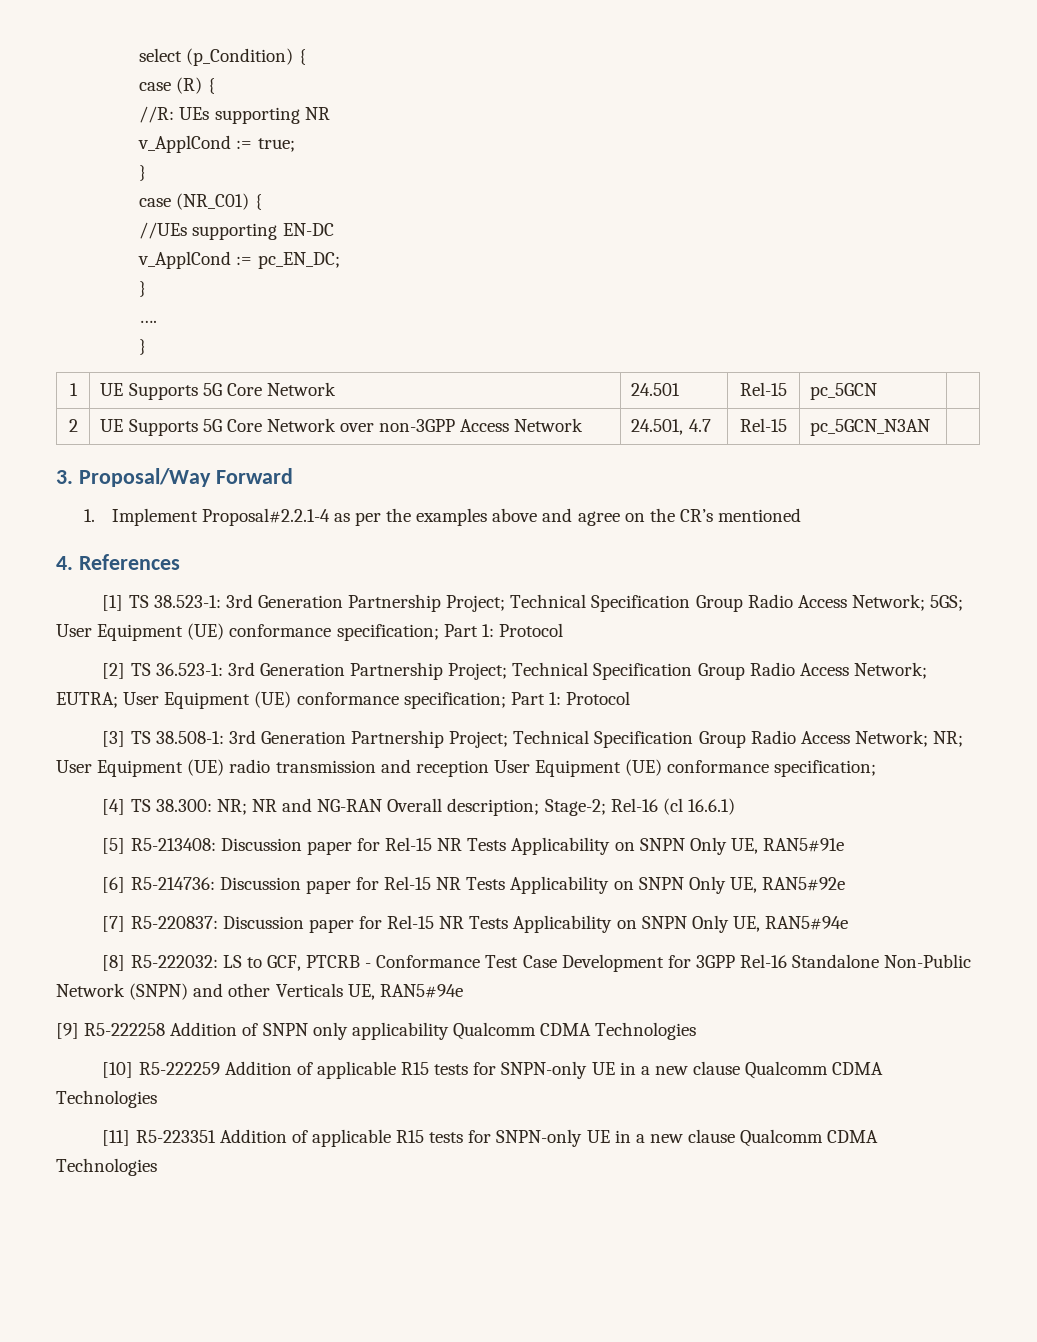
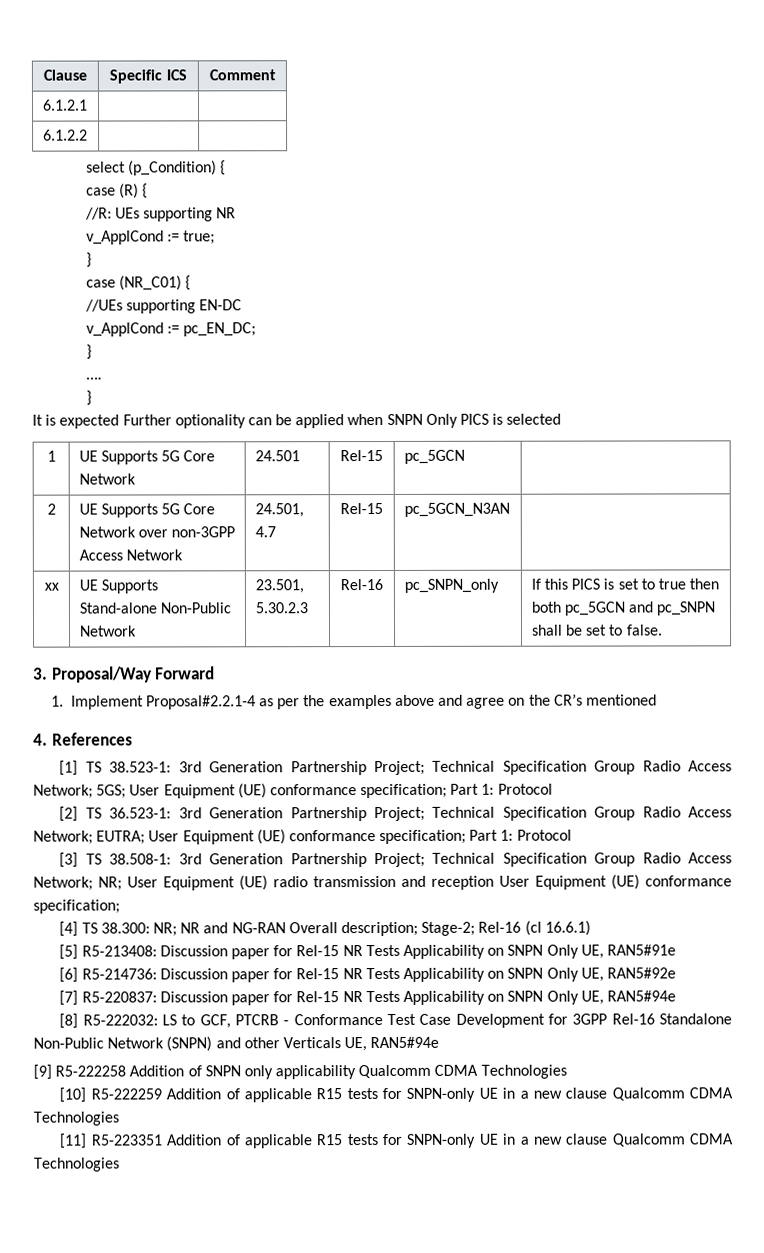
+ Clause | Specific ICS | Comment
+ 6.1.2.1 | |
+ 6.1.2.2 | |
+ It is expected Further optionality can be applied when SNPN Only PICS is selected
+ xx | UE Supports Stand-alone Non-Public Network | 23.501, 5.30.2.3 | Rel-16 | pc_SNPN_only | If this PICS is set to true then both pc_5GCN and pc_SNPN shall be set to false.

